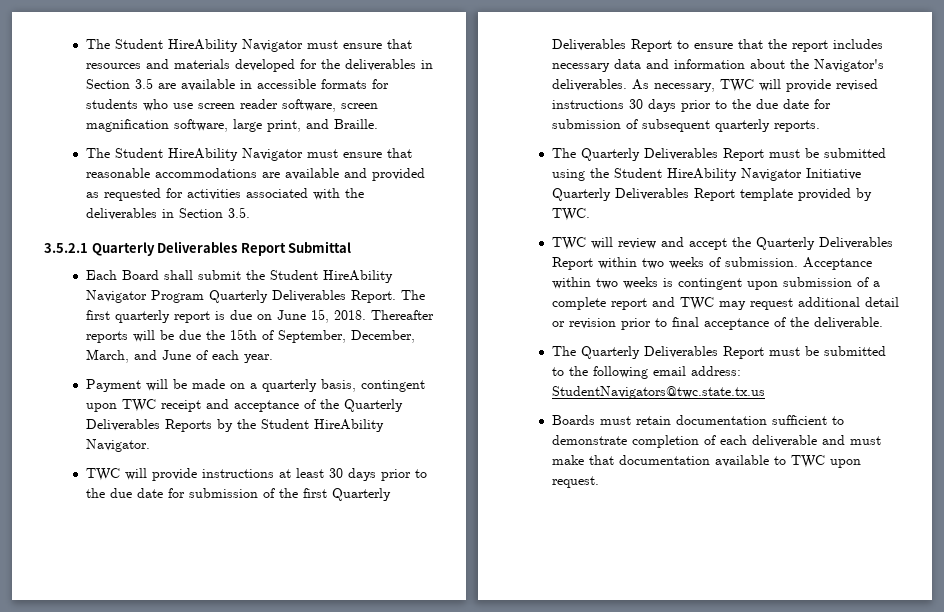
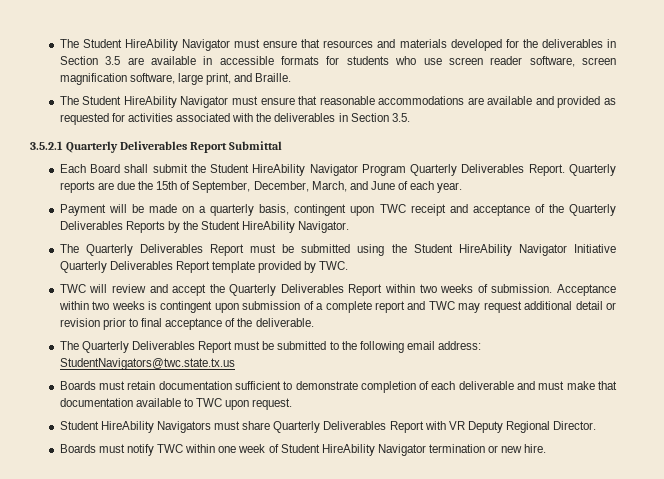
- The first quarterly report is due on June 15, 2018. Thereafter reports will be due the 15th of September, December, March, and June of each year.
+ Quarterly reports are due the 15th of September, December, March, and June of each year.
- TWC will provide instructions at least 30 days prior to the due date for submission of the first Quarterly Deliverables Report to ensure that the report includes necessary data and information about the Navigator's deliverables. As necessary, TWC will provide revised instructions 30 days prior to the due date for submission of subsequent quarterly reports.
+ Student HireAbility Navigators must share Quarterly Deliverables Report with VR Deputy Regional Director.
+ Boards must notify TWC within one week of Student HireAbility Navigator termination or new hire.

